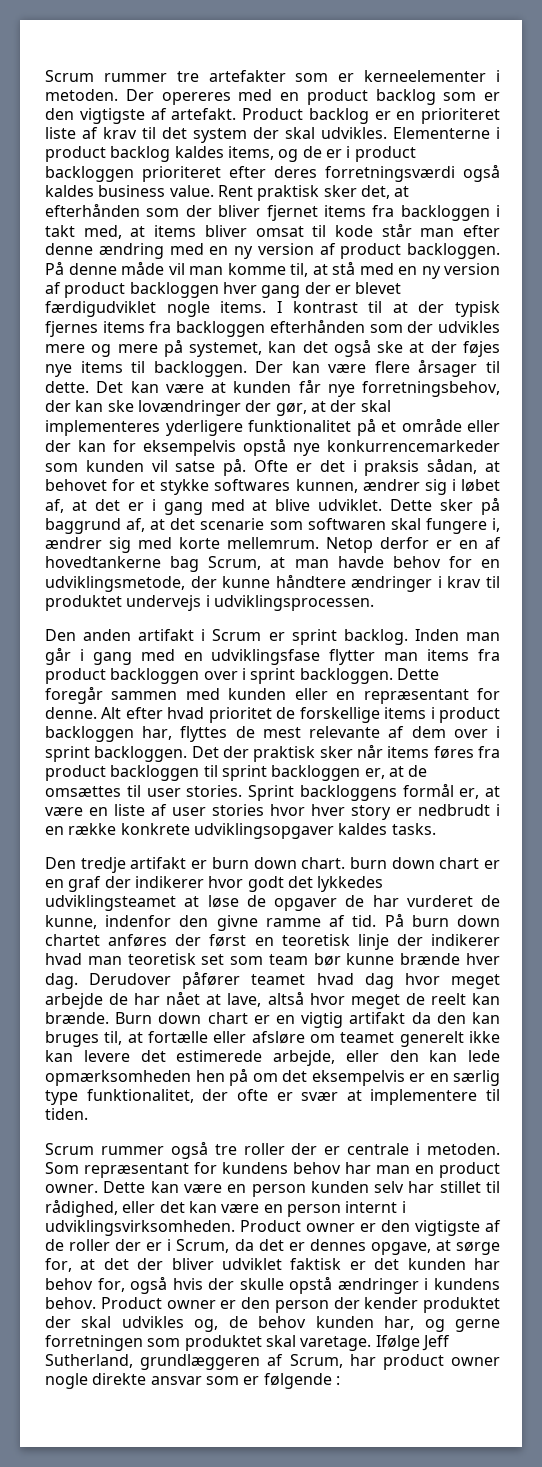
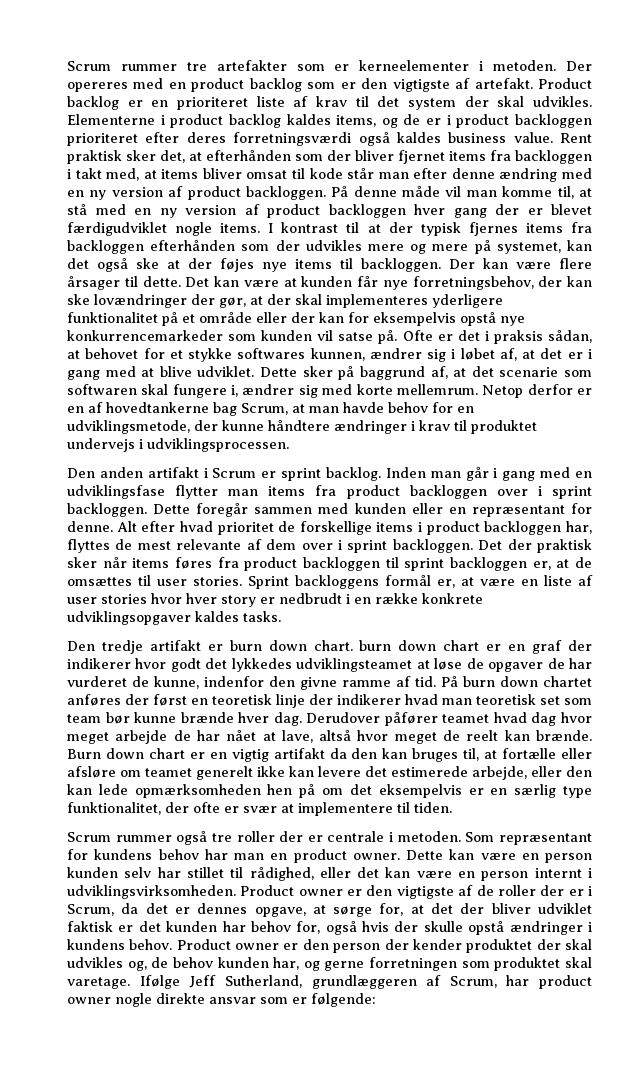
- Ifølge Jeff Sutherland, grundlæggeren af Scrum, har product owner nogle direkte ansvar som er følgende :
+ Ifølge Jeff Sutherland, grundlæggeren af Scrum, har product owner nogle direkte ansvar som er følgende:

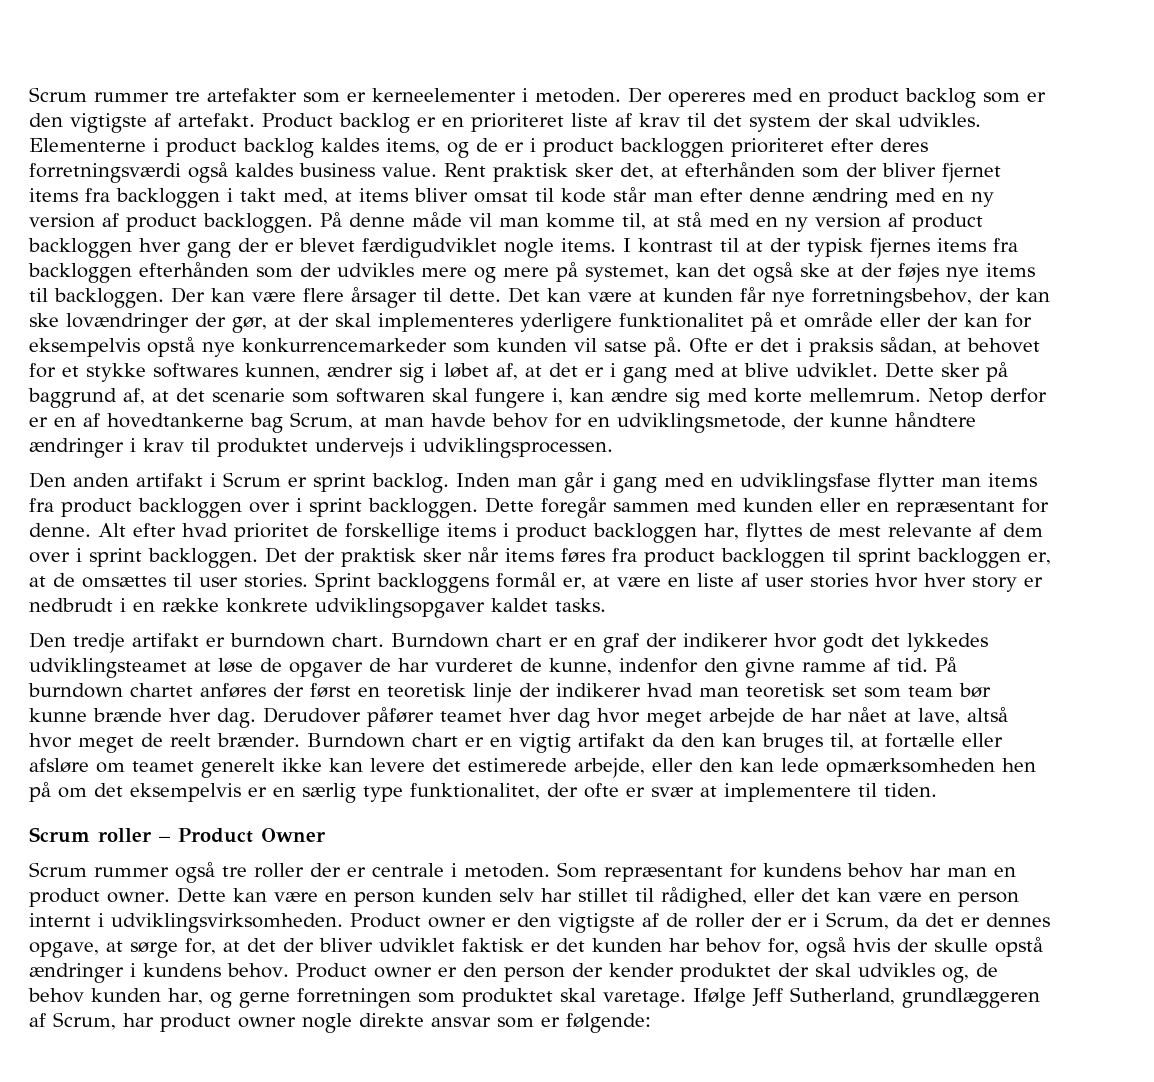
- Dette sker på baggrund af, at det scenarie som softwaren skal fungere i, ændrer sig med korte mellemrum.
+ Dette sker på baggrund af, at det scenarie som softwaren skal fungere i, kan ændre sig med korte mellemrum.
- Sprint backloggens formål er, at være en liste af user stories hvor hver story er nedbrudt i en række konkrete udviklingsopgaver kaldes tasks.
+ Sprint backloggens formål er, at være en liste af user stories hvor hver story er nedbrudt i en række konkrete udviklingsopgaver kaldet tasks.
- Den tredje artifakt er burn down chart. burn down chart er en graf der indikerer hvor godt det lykkedes udviklingsteamet at løse de opgaver de har vurderet de kunne, indenfor den givne ramme af tid.
+ Den tredje artifakt er burndown chart. Burndown chart er en graf der indikerer hvor godt det lykkedes udviklingsteamet at løse de opgaver de har vurderet de kunne, indenfor den givne ramme af tid.
- På burn down chartet anføres der først en teoretisk linje der indikerer hvad man teoretisk set som team bør kunne brænde hver dag.
+ På burndown chartet anføres der først en teoretisk linje der indikerer hvad man teoretisk set som team bør kunne brænde hver dag.
- Derudover påfører teamet hvad dag hvor meget arbejde de har nået at lave, altså hvor meget de reelt kan brænde. Burn down chart er en vigtig artifakt da den kan bruges til, at fortælle eller afsløre om teamet generelt ikke kan levere det estimerede arbejde, eller den kan lede opmærksomheden hen på om det eksempelvis er en særlig type funktionalitet, der ofte er svær at implementere til tiden.
+ Derudover påfører teamet hver dag hvor meget arbejde de har nået at lave, altså hvor meget de reelt brænder. Burndown chart er en vigtig artifakt da den kan bruges til, at fortælle eller afsløre om teamet generelt ikke kan levere det estimerede arbejde, eller den kan lede opmærksomheden hen på om det eksempelvis er en særlig type funktionalitet, der ofte er svær at implementere til tiden.
+ Scrum roller – Product Owner

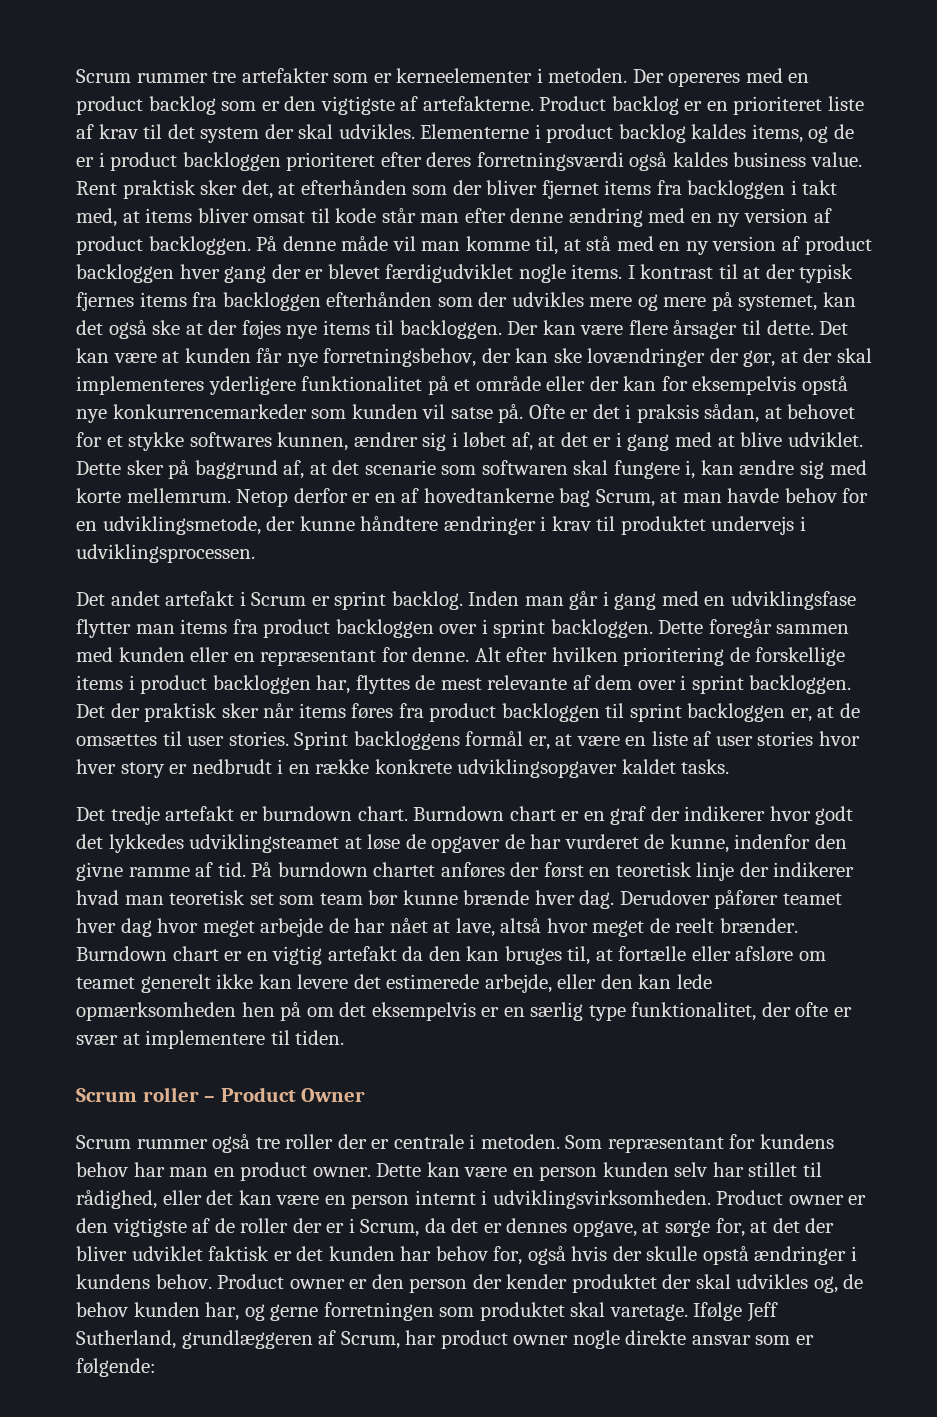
- Der opereres med en product backlog som er den vigtigste af artefakt.
+ Der opereres med en product backlog som er den vigtigste af artefakterne.
- Den anden artifakt i Scrum er sprint backlog.
+ Det andet artefakt i Scrum er sprint backlog.
- Alt efter hvad prioritet de forskellige items i product backloggen har, flyttes de mest relevante af dem over i sprint backloggen.
+ Alt efter hvilken prioritering de forskellige items i product backloggen har, flyttes de mest relevante af dem over i sprint backloggen.
- Den tredje artifakt er burndown chart.
+ Det tredje artefakt er burndown chart.
- Burndown chart er en vigtig artifakt da den kan bruges til, at fortælle eller afsløre om teamet generelt ikke kan levere det estimerede arbejde, eller den kan lede opmærksomheden hen på om det eksempelvis er en særlig type funktionalitet, der ofte er svær at implementere til tiden.
+ Burndown chart er en vigtig artefakt da den kan bruges til, at fortælle eller afsløre om teamet generelt ikke kan levere det estimerede arbejde, eller den kan lede opmærksomheden hen på om det eksempelvis er en særlig type funktionalitet, der ofte er svær at implementere til tiden.

